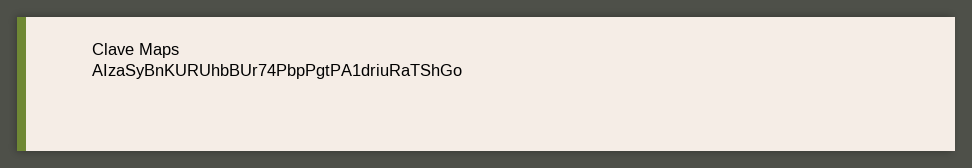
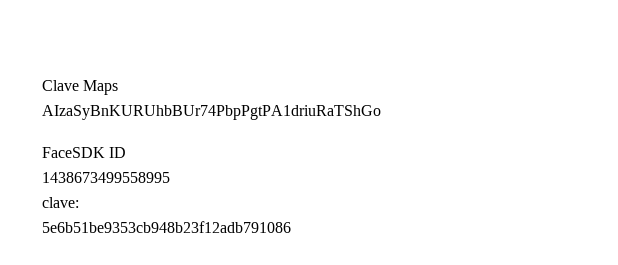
+ FaceSDK ID
+ 1438673499558995
+ clave:
+ 5e6b51be9353cb948b23f12adb791086

